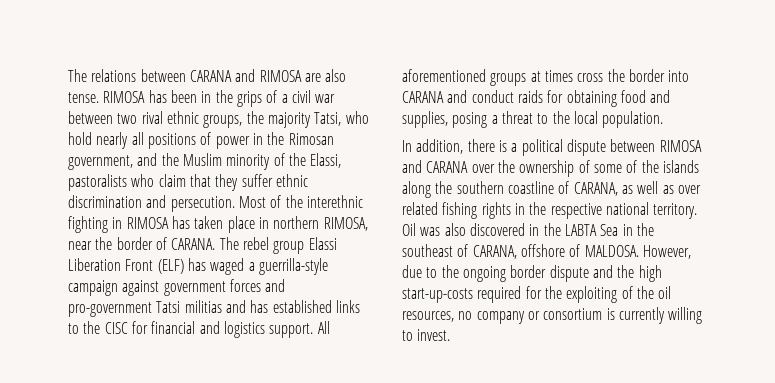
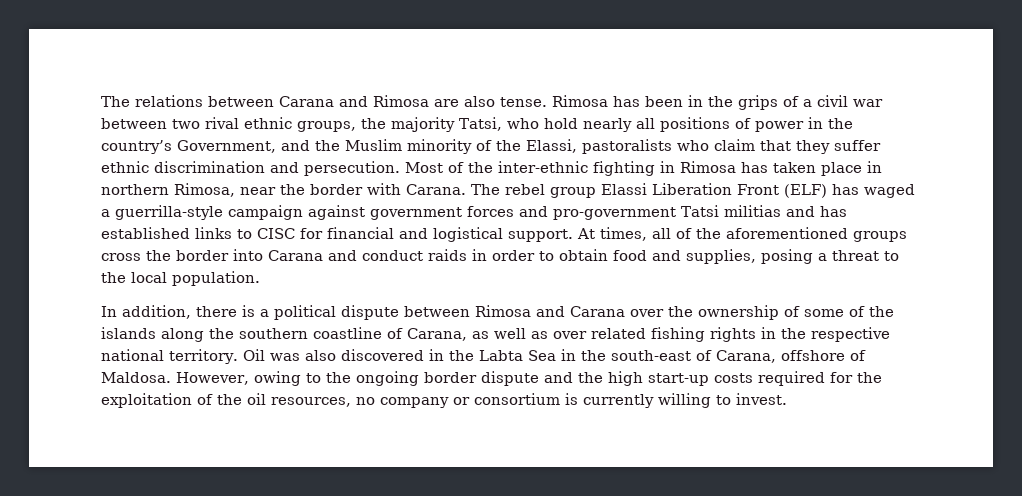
- The relations between CARANA and RIMOSA are also tense.
+ The relations between Carana and Rimosa are also tense.
- RIMOSA has been in the grips of a civil war between two rival ethnic groups, the majority Tatsi, who hold nearly all positions of power in the Rimosan government, and the Muslim minority of the Elassi, pastoralists who claim that they suffer ethnic discrimination and persecution.
+ Rimosa has been in the grips of a civil war between two rival ethnic groups, the majority Tatsi, who hold nearly all positions of power in the country’s Government, and the Muslim minority of the Elassi, pastoralists who claim that they suffer ethnic discrimination and persecution.
- Most of the interethnic fighting in RIMOSA has taken place in northern RIMOSA, near the border of CARANA.
+ Most of the inter-ethnic fighting in Rimosa has taken place in northern Rimosa, near the border with Carana.
- The rebel group Elassi Liberation Front (ELF) has waged a guerrilla-style campaign against government forces and pro-government Tatsi militias and has established links to the CISC for financial and logistics support. All aforementioned groups at times cross the border into CARANA and conduct raids for obtaining food and supplies, posing a threat to the local population.
+ The rebel group Elassi Liberation Front (ELF) has waged a guerrilla-style campaign against government forces and pro-government Tatsi militias and has established links to CISC for financial and logistical support. At times, all of the aforementioned groups cross the border into Carana and conduct raids in order to obtain food and supplies, posing a threat to the local population.
- In addition, there is a political dispute between RIMOSA and CARANA over the ownership of some of the islands along the southern coastline of CARANA, as well as over related fishing rights in the respective national territory.
+ In addition, there is a political dispute between Rimosa and Carana over the ownership of some of the islands along the southern coastline of Carana, as well as over related fishing rights in the respective national territory.
- Oil was also discovered in the LABTA Sea in the southeast of CARANA, offshore of MALDOSA. However, due to the ongoing border dispute and the high start-up-costs required for the exploiting of the oil resources, no company or consortium is currently willing to invest.
+ Oil was also discovered in the Labta Sea in the south-east of Carana, offshore of Maldosa. However, owing to the ongoing border dispute and the high start-up costs required for the exploitation of the oil resources, no company or consortium is currently willing to invest.

